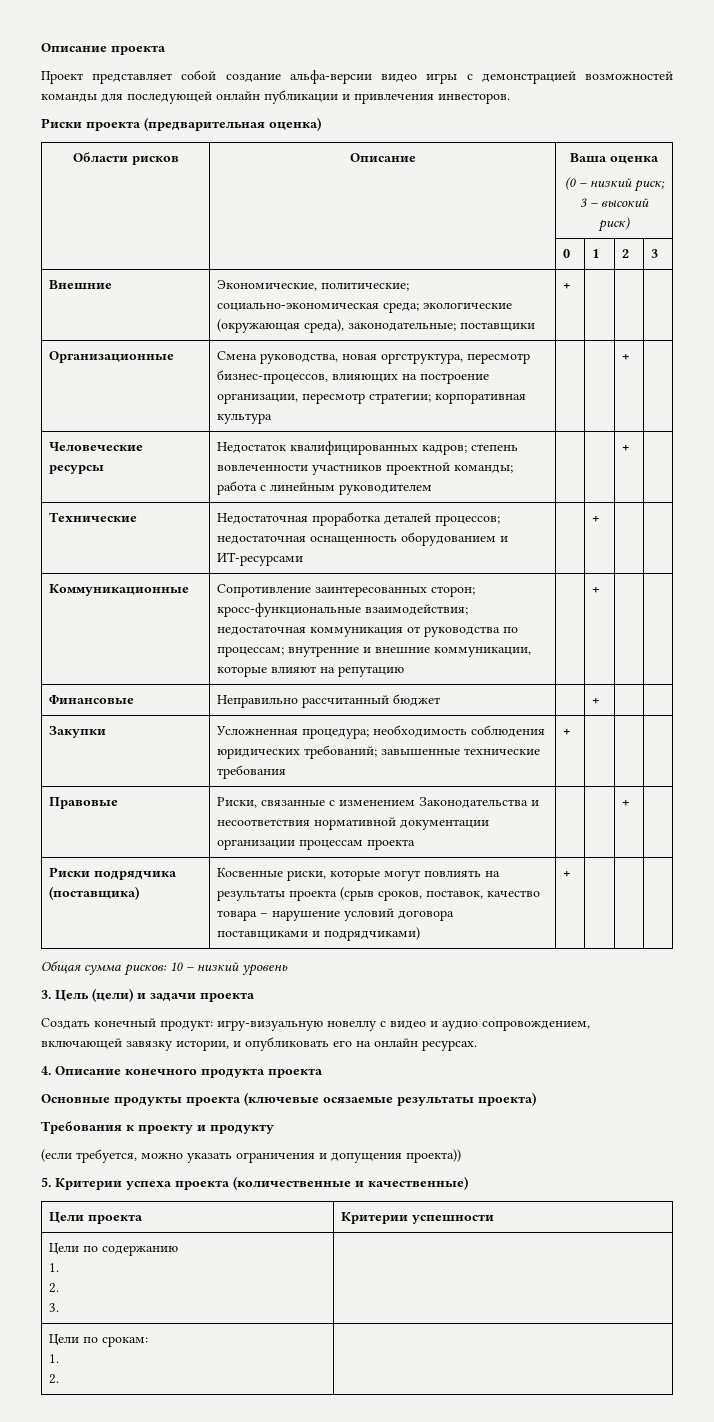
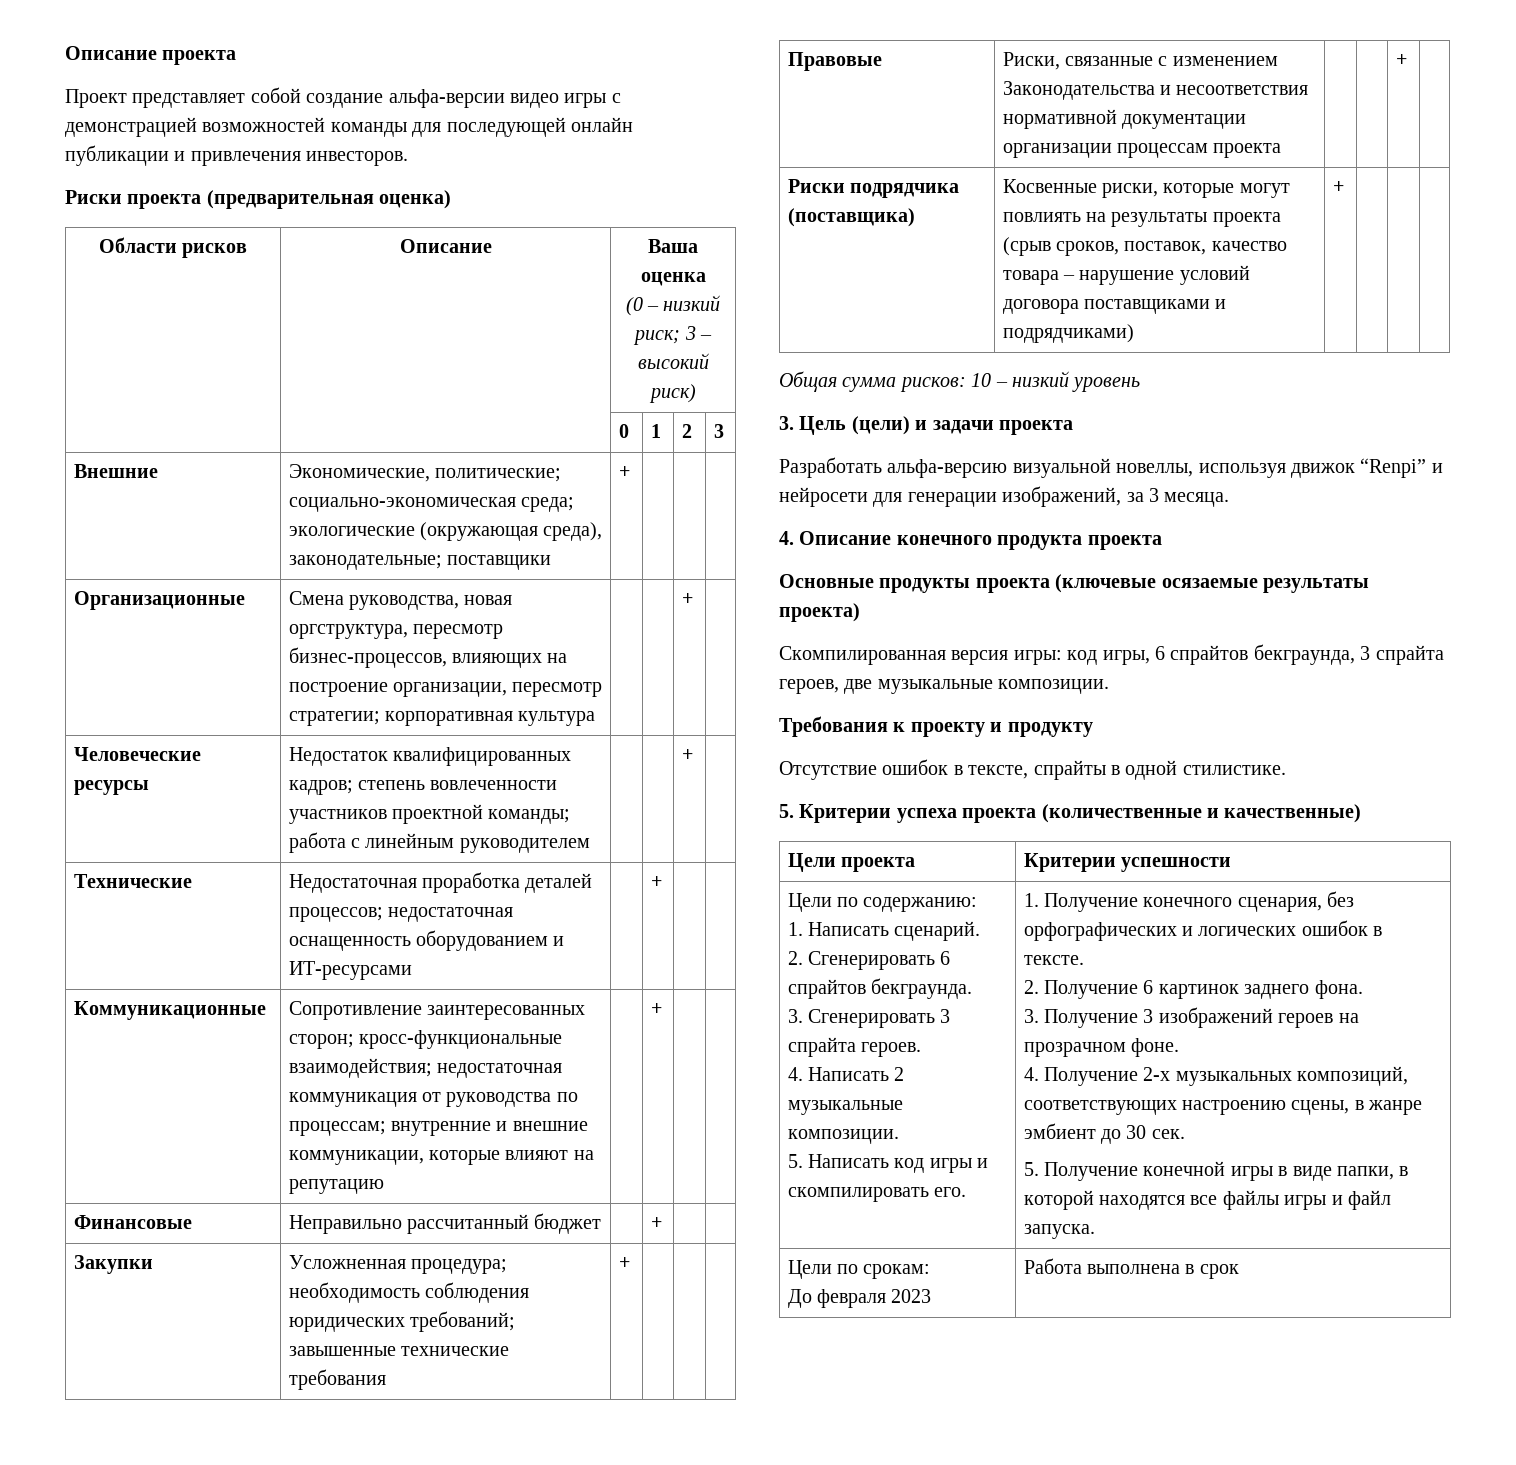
- Создать конечный продукт: игру-визуальную новеллу с видео и аудио сопровождением, включающей завязку истории, и опубликовать его на онлайн ресурсах.
+ Разработать альфа-версию визуальной новеллы, используя движок “Renpi” и нейросети для генерации изображений, за 3 месяца.
+ Скомпилированная версия игры: код игры, 6 спрайтов бекграунда, 3 спрайта героев, две музыкальные композиции.
- (если требуется, можно указать ограничения и допущения проекта))
+ Отсутствие ошибок в тексте, спрайты в одной стилистике.
- Цели по содержанию
- 1.
- 2.
- 3. |
+ Цели по содержанию:
+ 1. Написать сценарий.
+ 2. Сгенерировать 6 спрайтов бекграунда.
+ 3. Сгенерировать 3 спрайта героев.
+ 4. Написать 2 музыкальные композиции.
+ 5. Написать код игры и скомпилировать его. | 1. Получение конечного сценария, без орфографических и логических ошибок в тексте.
+ 2. Получение 6 картинок заднего фона.
+ 3. Получение 3 изображений героев на прозрачном фоне.
+ 4. Получение 2-х музыкальных композиций, соответствующих настроению сцены, в жанре эмбиент до 30 сек.
+ 5. Получение конечной игры в виде папки, в которой находятся все файлы игры и файл запуска.
  Цели по срокам:
- 1.
- 2. |
+ До февраля 2023 | Работа выполнена в срок

